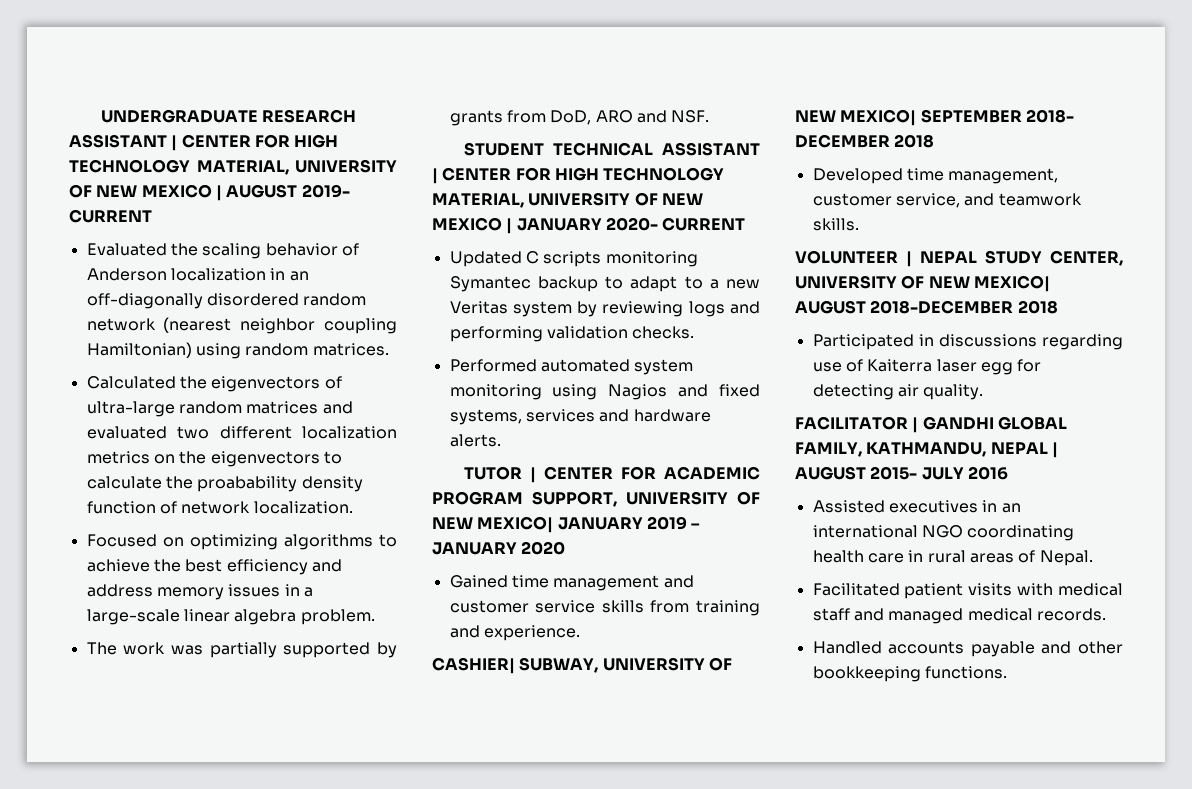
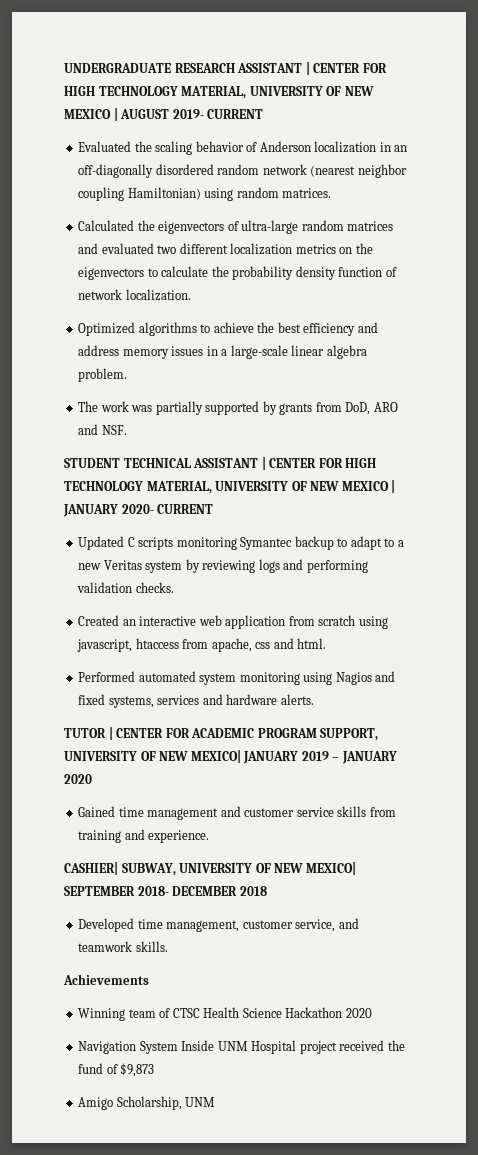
- Calculated the eigenvectors of ultra-large random matrices and evaluated two different localization metrics on the eigenvectors to calculate the proabability density function of network localization.
+ Calculated the eigenvectors of ultra-large random matrices and evaluated two different localization metrics on the eigenvectors to calculate the probability density function of network localization.
- Focused on optimizing algorithms to achieve the best efficiency and address memory issues in a large-scale linear algebra problem.
+ Optimized algorithms to achieve the best efficiency and address memory issues in a large-scale linear algebra problem.
+ Created an interactive web application from scratch using javascript, htaccess from apache, css and html.
- VOLUNTEER | NEPAL STUDY CENTER, UNIVERSITY OF NEW MEXICO| AUGUST 2018-DECEMBER 2018
- Participated in discussions regarding use of Kaiterra laser egg for detecting air quality.
- FACILITATOR | GANDHI GLOBAL FAMILY, KATHMANDU, NEPAL | AUGUST 2015- JULY 2016
- Assisted executives in an international NGO coordinating health care in rural areas of Nepal.
- Facilitated patient visits with medical staff and managed medical records.
- Handled accounts payable and other bookkeeping functions.
+ Achievements
+ Winning team of CTSC Health Science Hackathon 2020
+ Navigation System Inside UNM Hospital project received the fund of $9,873
+ Amigo Scholarship, UNM

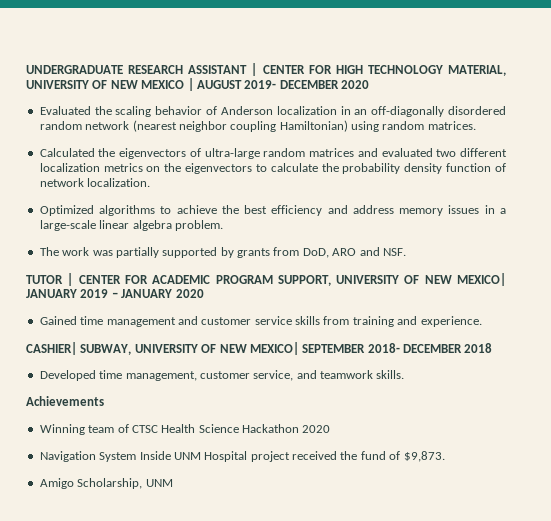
- UNDERGRADUATE RESEARCH ASSISTANT | CENTER FOR HIGH TECHNOLOGY MATERIAL, UNIVERSITY OF NEW MEXICO | AUGUST 2019- CURRENT
+ UNDERGRADUATE RESEARCH ASSISTANT | CENTER FOR HIGH TECHNOLOGY MATERIAL, UNIVERSITY OF NEW MEXICO | AUGUST 2019- DECEMBER 2020
- STUDENT TECHNICAL ASSISTANT | CENTER FOR HIGH TECHNOLOGY MATERIAL, UNIVERSITY OF NEW MEXICO | JANUARY 2020- CURRENT
- Updated C scripts monitoring Symantec backup to adapt to a new Veritas system by reviewing logs and performing validation checks.
- Created an interactive web application from scratch using javascript, htaccess from apache, css and html.
- Performed automated system monitoring using Nagios and fixed systems, services and hardware alerts.
- Navigation System Inside UNM Hospital project received the fund of $9,873
+ Navigation System Inside UNM Hospital project received the fund of $9,873.

